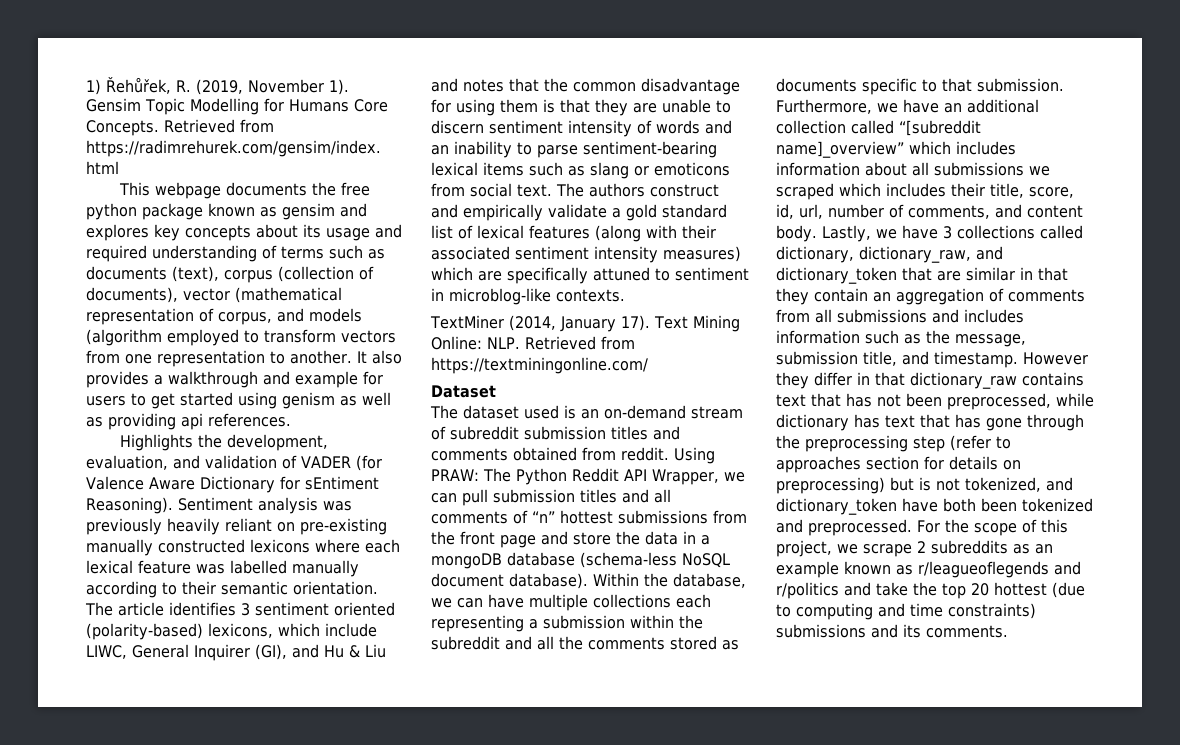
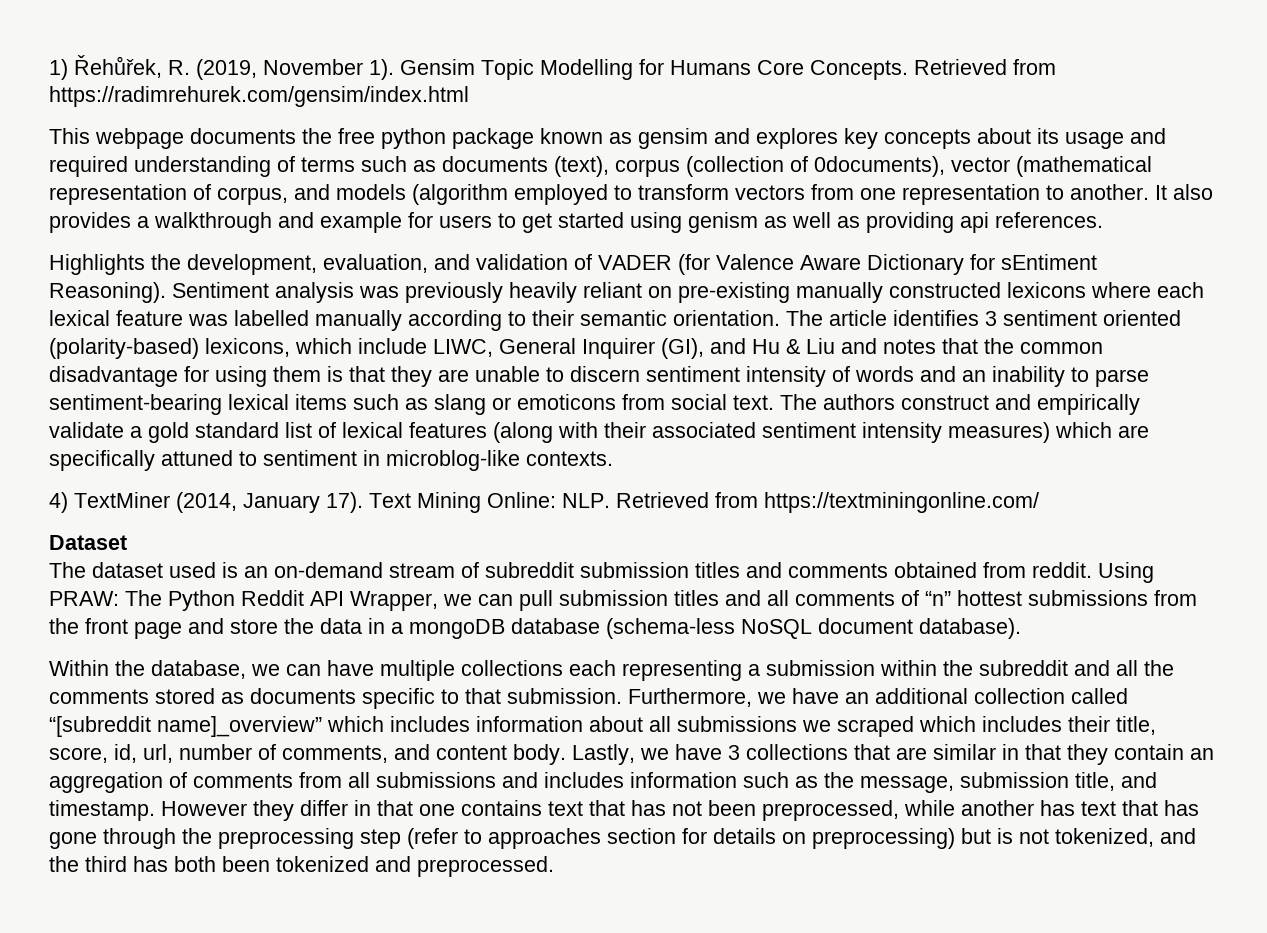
- This webpage documents the free python package known as gensim and explores key concepts about its usage and required understanding of terms such as documents (text), corpus (collection of documents), vector (mathematical representation of corpus, and models (algorithm employed to transform vectors from one representation to another.
+ This webpage documents the free python package known as gensim and explores key concepts about its usage and required understanding of terms such as documents (text), corpus (collection of 0documents), vector (mathematical representation of corpus, and models (algorithm employed to transform vectors from one representation to another.
- TextMiner (2014, January 17).
+ 4) TextMiner (2014, January 17).
- The Python Reddit API Wrapper, we can pull submission titles and all comments of “n” hottest submissions from the front page and store the data in a mongoDB database (schema-less NoSQL document database). Within the database, we can have multiple collections each representing a submission within the subreddit and all the comments stored as documents specific to that submission.
+ The Python Reddit API Wrapper, we can pull submission titles and all comments of “n” hottest submissions from the front page and store the data in a mongoDB database (schema-less NoSQL document database).
+ Within the database, we can have multiple collections each representing a submission within the subreddit and all the comments stored as documents specific to that submission.
- Lastly, we have 3 collections called dictionary, dictionary_raw, and dictionary_token that are similar in that they contain an aggregation of comments from all submissions and includes information such as the message, submission title, and timestamp.
+ Lastly, we have 3 collections that are similar in that they contain an aggregation of comments from all submissions and includes information such as the message, submission title, and timestamp.
- However they differ in that dictionary_raw contains text that has not been preprocessed, while dictionary has text that has gone through the preprocessing step (refer to approaches section for details on preprocessing) but is not tokenized, and dictionary_token have both been tokenized and preprocessed. For the scope of this project, we scrape 2 subreddits as an example known as r/leagueoflegends and r/politics and take the top 20 hottest (due to computing and time constraints) submissions and its comments.
+ However they differ in that one contains text that has not been preprocessed, while another has text that has gone through the preprocessing step (refer to approaches section for details on preprocessing) but is not tokenized, and the third has both been tokenized and preprocessed.

